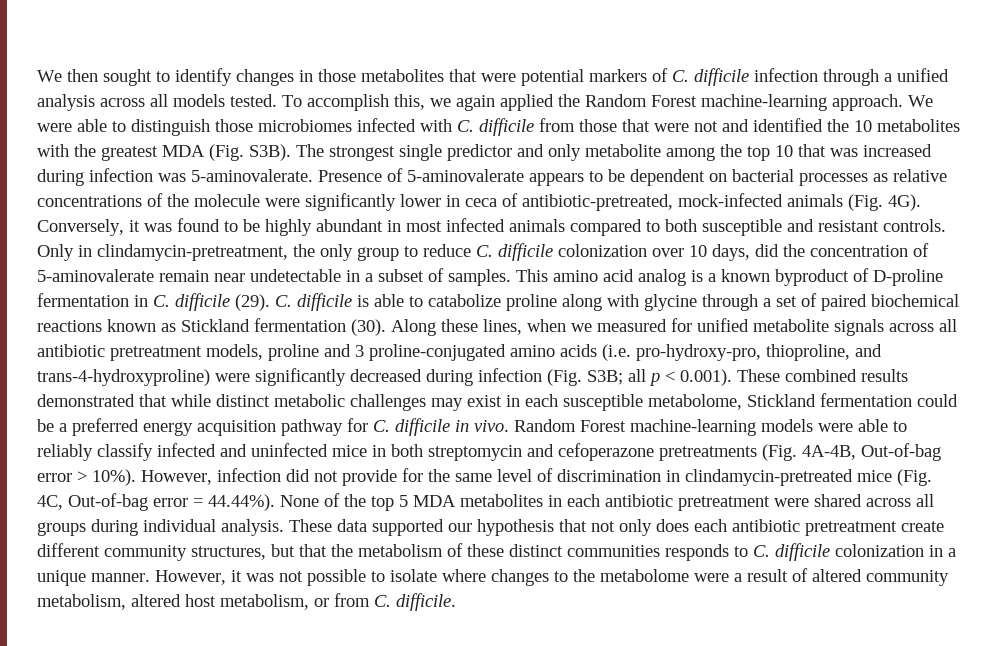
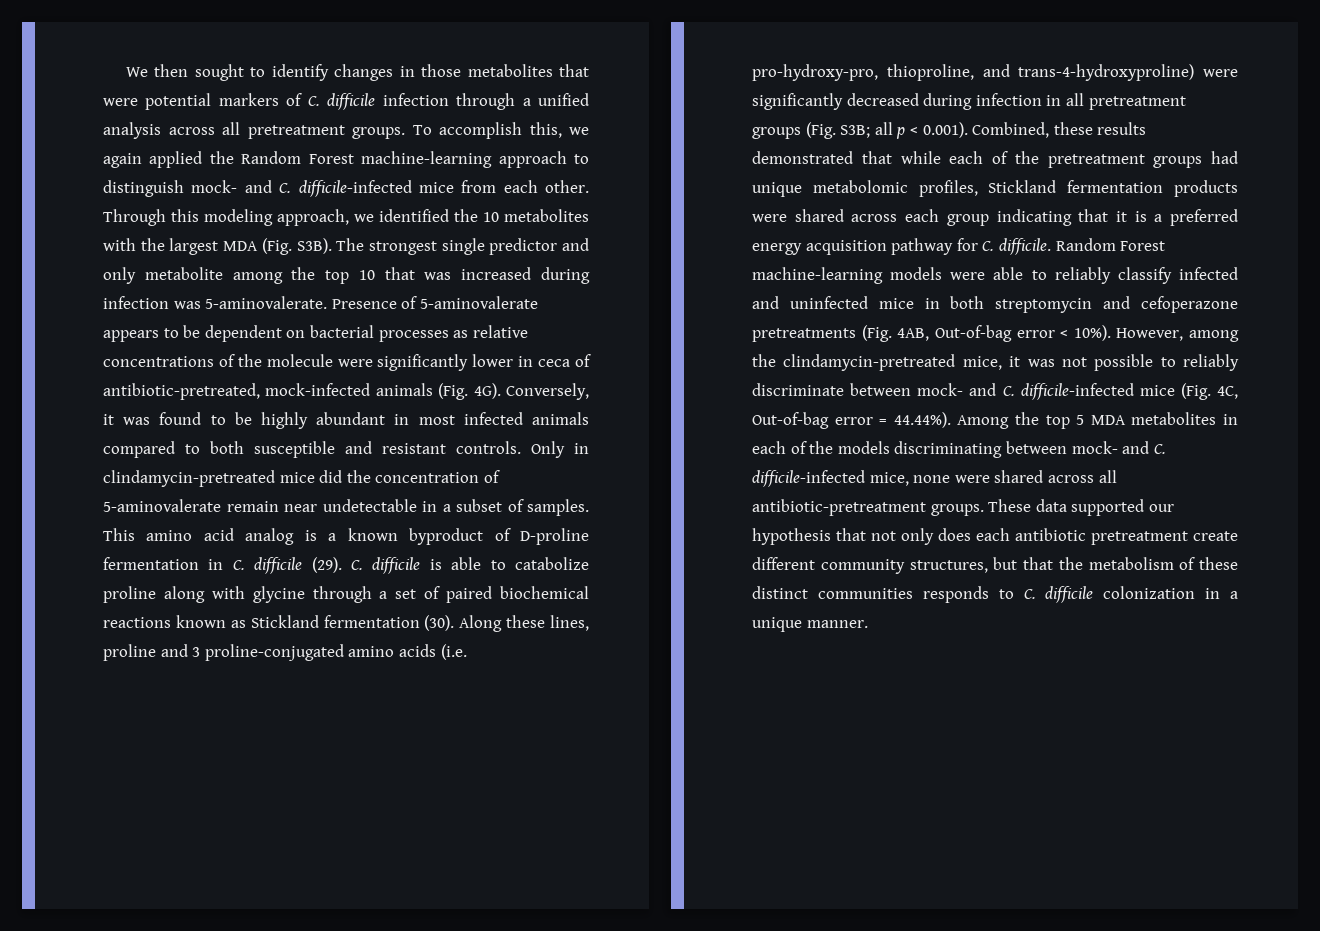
- We then sought to identify changes in those metabolites that were potential markers of C. difficile infection through a unified analysis across all models tested.
+ We then sought to identify changes in those metabolites that were potential markers of C. difficile infection through a unified analysis across all pretreatment groups.
- To accomplish this, we again applied the Random Forest machine-learning approach. We were able to distinguish those microbiomes infected with C. difficile from those that were not and identified the 10 metabolites with the greatest MDA (Fig. S3B).
+ To accomplish this, we again applied the Random Forest machine-learning approach to distinguish mock- and C. difficile-infected mice from each other. Through this modeling approach, we identified the 10 metabolites with the largest MDA (Fig. S3B).
- Only in clindamycin-pretreatment, the only group to reduce C. difficile colonization over 10 days, did the concentration of 5-aminovalerate remain near undetectable in a subset of samples.
+ Only in clindamycin-pretreated mice did the concentration of 5-aminovalerate remain near undetectable in a subset of samples.
- Along these lines, when we measured for unified metabolite signals across all antibiotic pretreatment models, proline and 3 proline-conjugated amino acids (i.e. pro-hydroxy-pro, thioproline, and trans-4-hydroxyproline) were significantly decreased during infection (Fig. S3B; all p < 0.001). These combined results demonstrated that while distinct metabolic challenges may exist in each susceptible metabolome, Stickland fermentation could be a preferred energy acquisition pathway for C. difficile in vivo.
+ Along these lines, proline and 3 proline-conjugated amino acids (i.e. pro-hydroxy-pro, thioproline, and trans-4-hydroxyproline) were significantly decreased during infection in all pretreatment groups (Fig. S3B; all p < 0.001). Combined, these results demonstrated that while each of the pretreatment groups had unique metabolomic profiles, Stickland fermentation products were shared across each group indicating that it is a preferred energy acquisition pathway for C. difficile.
- Random Forest machine-learning models were able to reliably classify infected and uninfected mice in both streptomycin and cefoperazone pretreatments (Fig. 4A-4B, Out-of-bag error > 10%).
+ Random Forest machine-learning models were able to reliably classify infected and uninfected mice in both streptomycin and cefoperazone pretreatments (Fig. 4AB, Out-of-bag error < 10%).
- However, infection did not provide for the same level of discrimination in clindamycin-pretreated mice (Fig. 4C, Out-of-bag error = 44.44%). None of the top 5 MDA metabolites in each antibiotic pretreatment were shared across all groups during individual analysis.
+ However, among the clindamycin-pretreated mice, it was not possible to reliably discriminate between mock- and C. difficile-infected mice (Fig. 4C, Out-of-bag error = 44.44%). Among the top 5 MDA metabolites in each of the models discriminating between mock- and C. difficile-infected mice, none were shared across all antibiotic-pretreatment groups.
- However, it was not possible to isolate where changes to the metabolome were a result of altered community metabolism, altered host metabolism, or from C. difficile.

